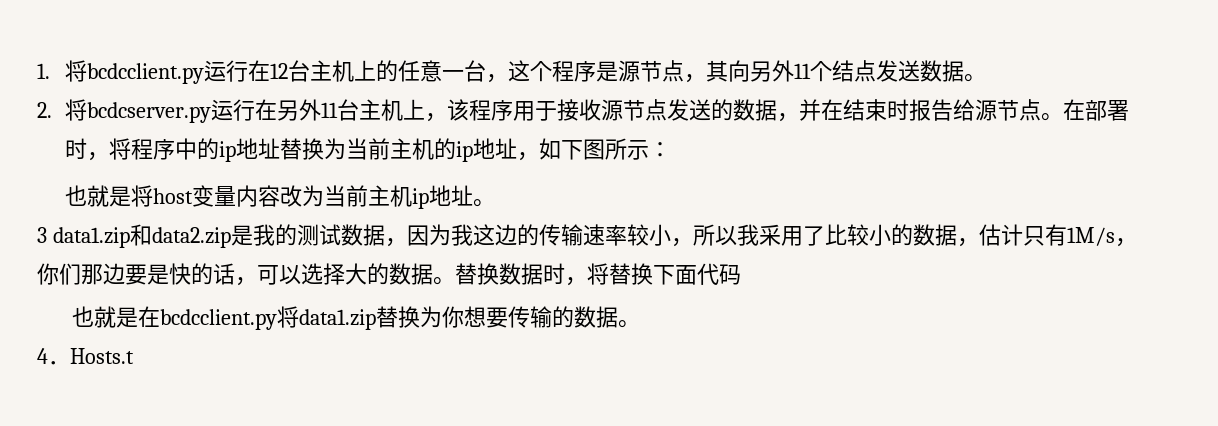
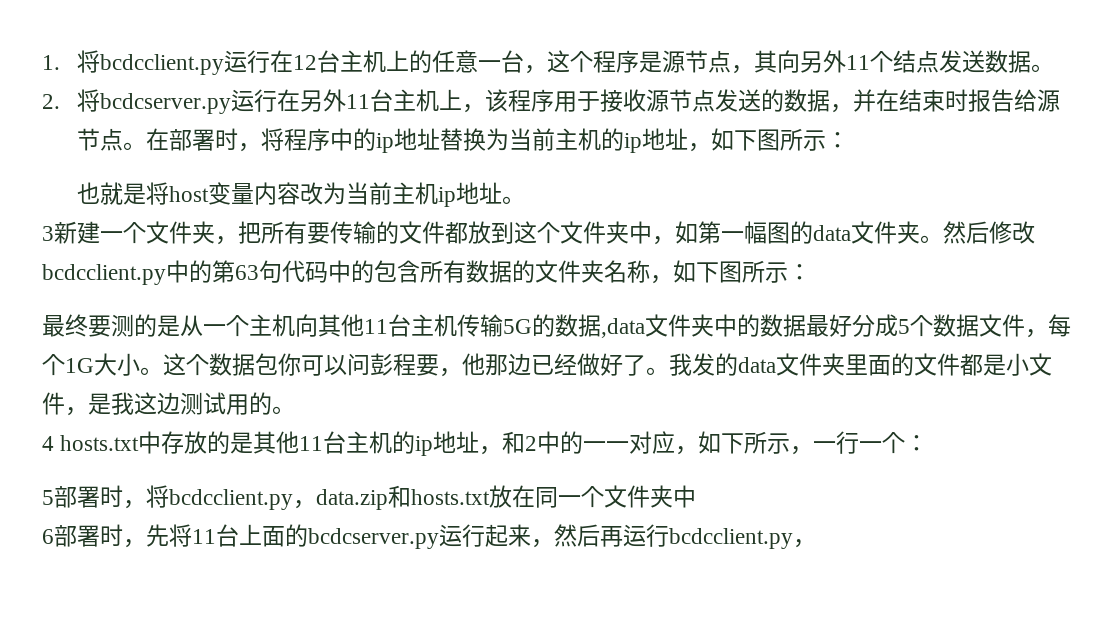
- 3 data1.zip和data2.zip是我的测试数据，因为我这边的传输速率较小，所以我采用了比较小的数据，估计只有1M/s，你们那边要是快的话，可以选择大的数据。替换数据时，将替换下面代码
- 也就是在bcdcclient.py将data1.zip替换为你想要传输的数据。
- 4．Hosts.t
+ 3新建一个文件夹，把所有要传输的文件都放到这个文件夹中，如第一幅图的data文件夹。然后修改bcdcclient.py中的第63句代码中的包含所有数据的文件夹名称，如下图所示：
+ 最终要测的是从一个主机向其他11台主机传输5G的数据,data文件夹中的数据最好分成5个数据文件，每个1G大小。这个数据包你可以问彭程要，他那边已经做好了。我发的data文件夹里面的文件都是小文件，是我这边测试用的。
+ 4 hosts.txt中存放的是其他11台主机的ip地址，和2中的一一对应，如下所示，一行一个：
+ 5部署时，将bcdcclient.py，data.zip和hosts.txt放在同一个文件夹中
+ 6部署时，先将11台上面的bcdcserver.py运行起来，然后再运行bcdcclient.py，

